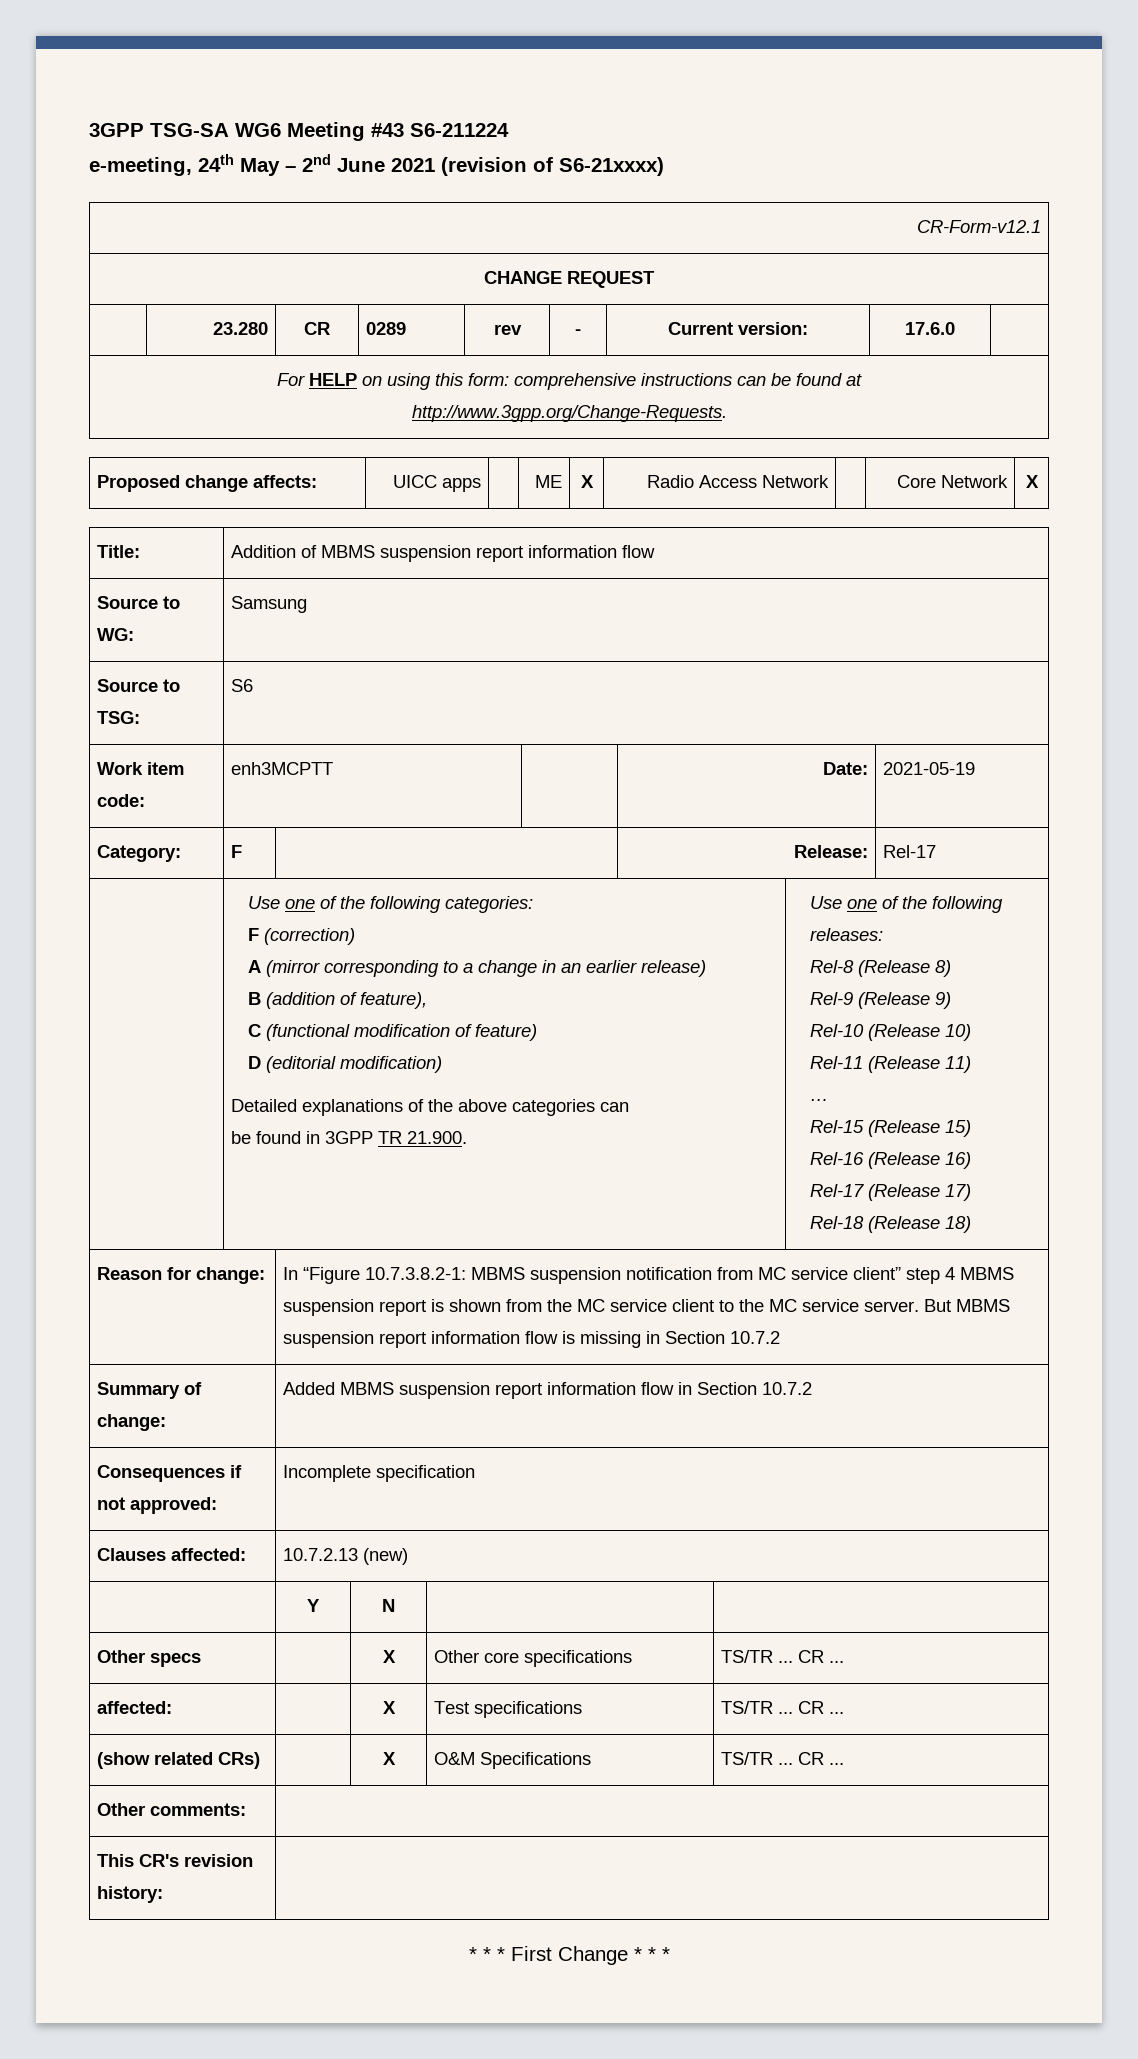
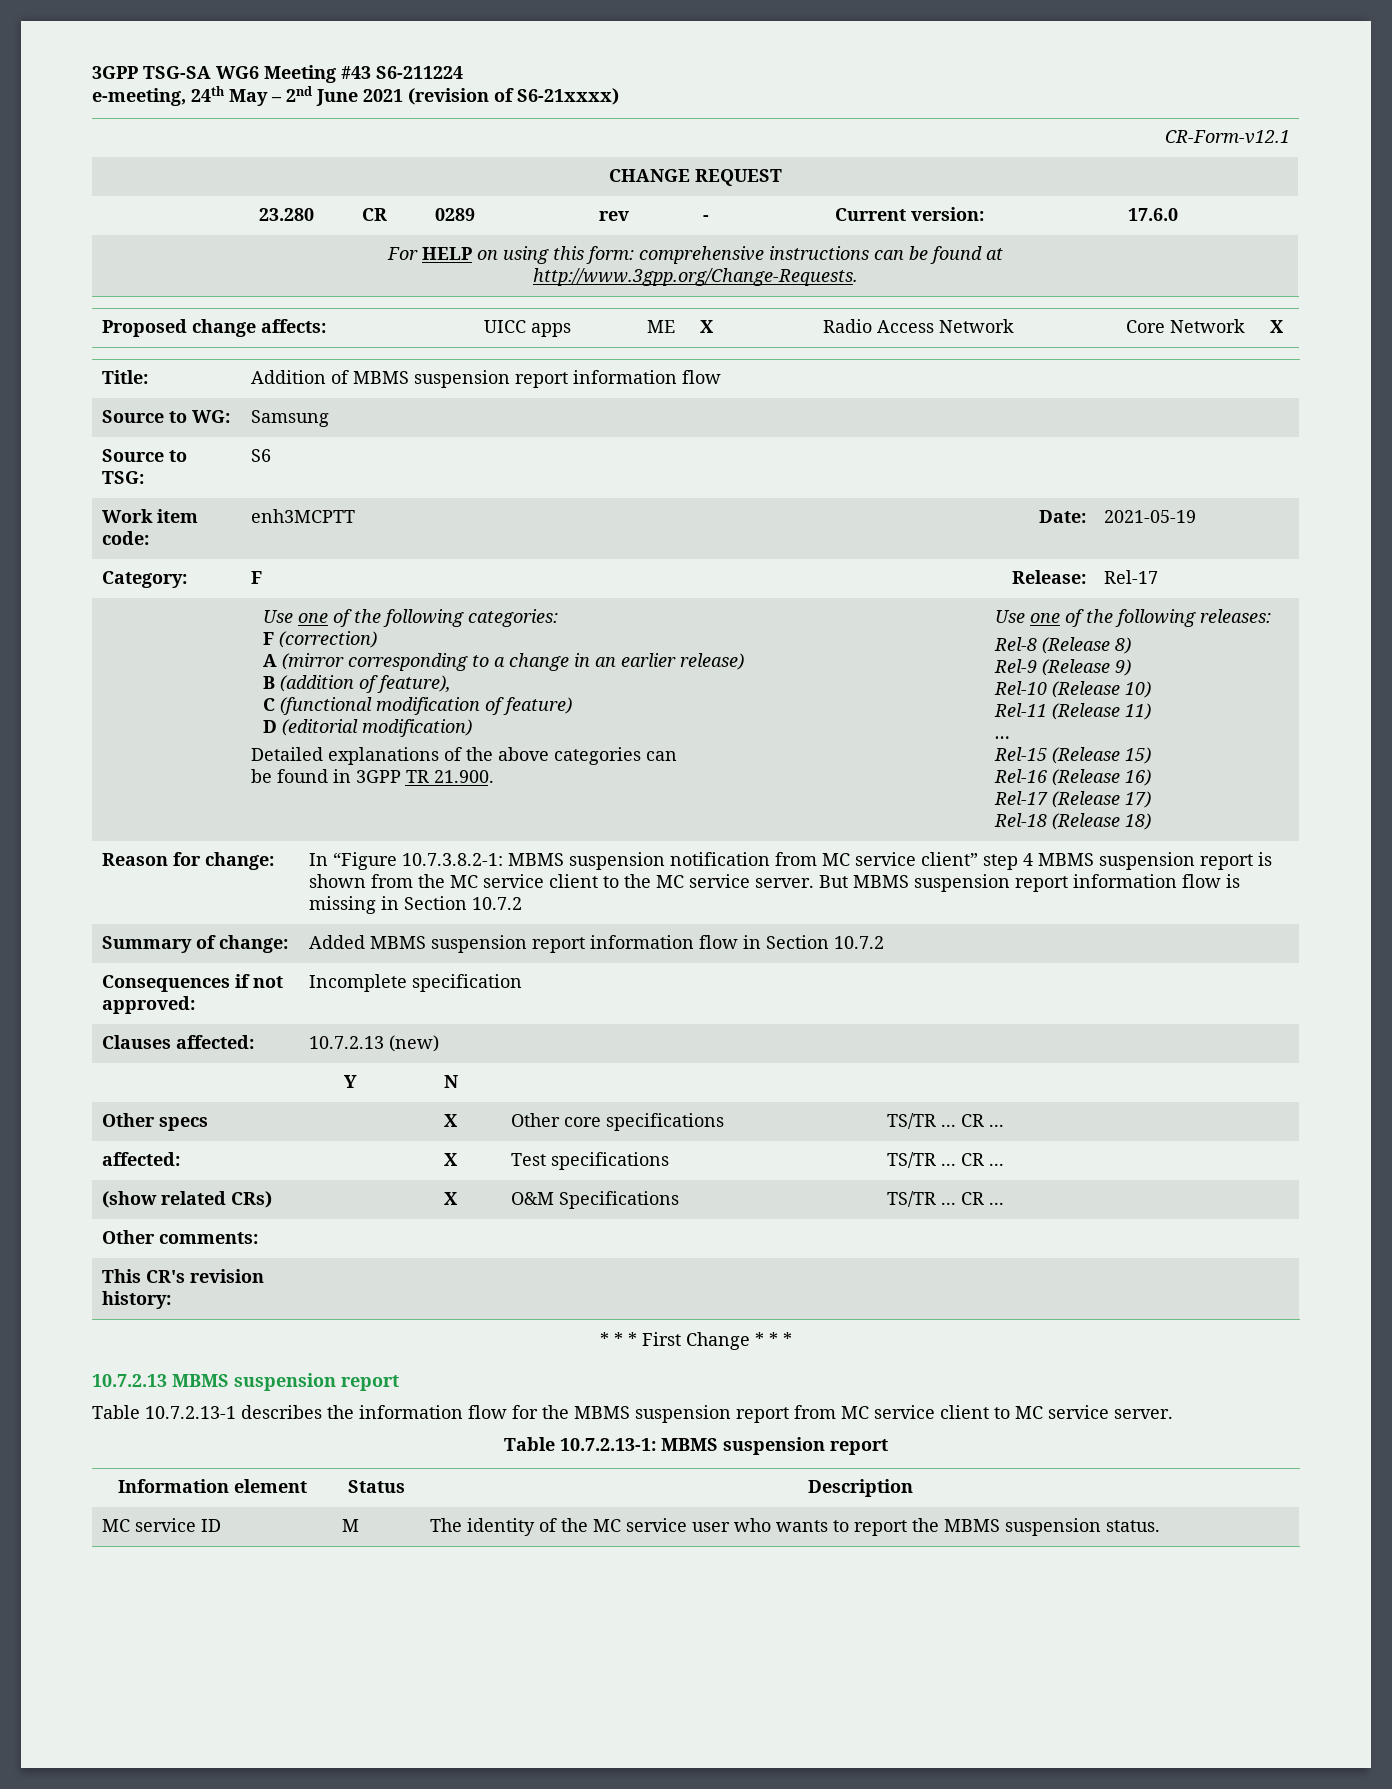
+ 10.7.2.13 MBMS suspension report
+ Table 10.7.2.13-1 describes the information flow for the MBMS suspension report from MC service client to MC service server.
+ Table 10.7.2.13-1: MBMS suspension report
+ Information element | Status | Description
+ MC service ID | M | The identity of the MC service user who wants to report the MBMS suspension status.

